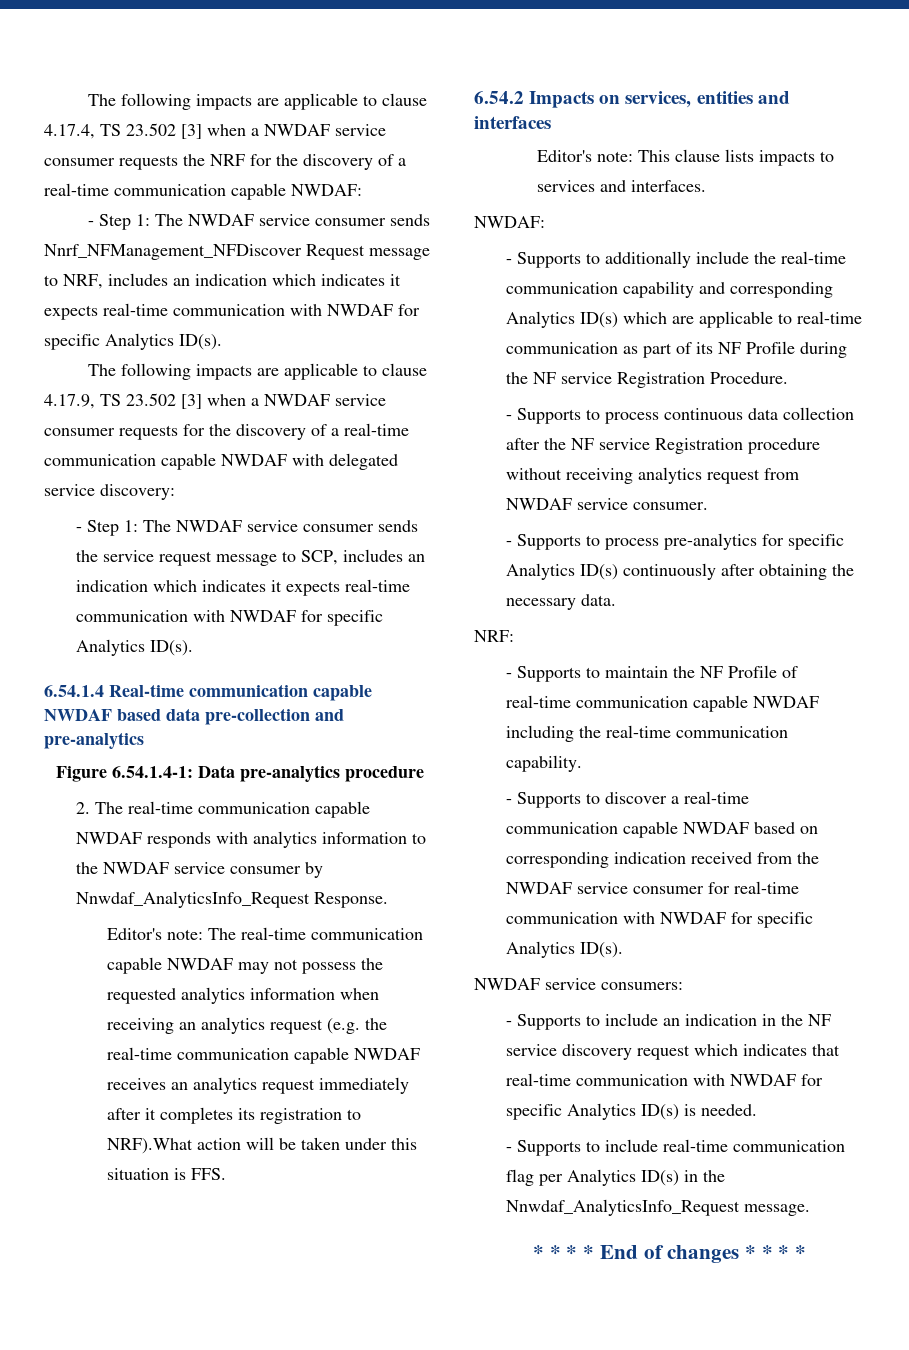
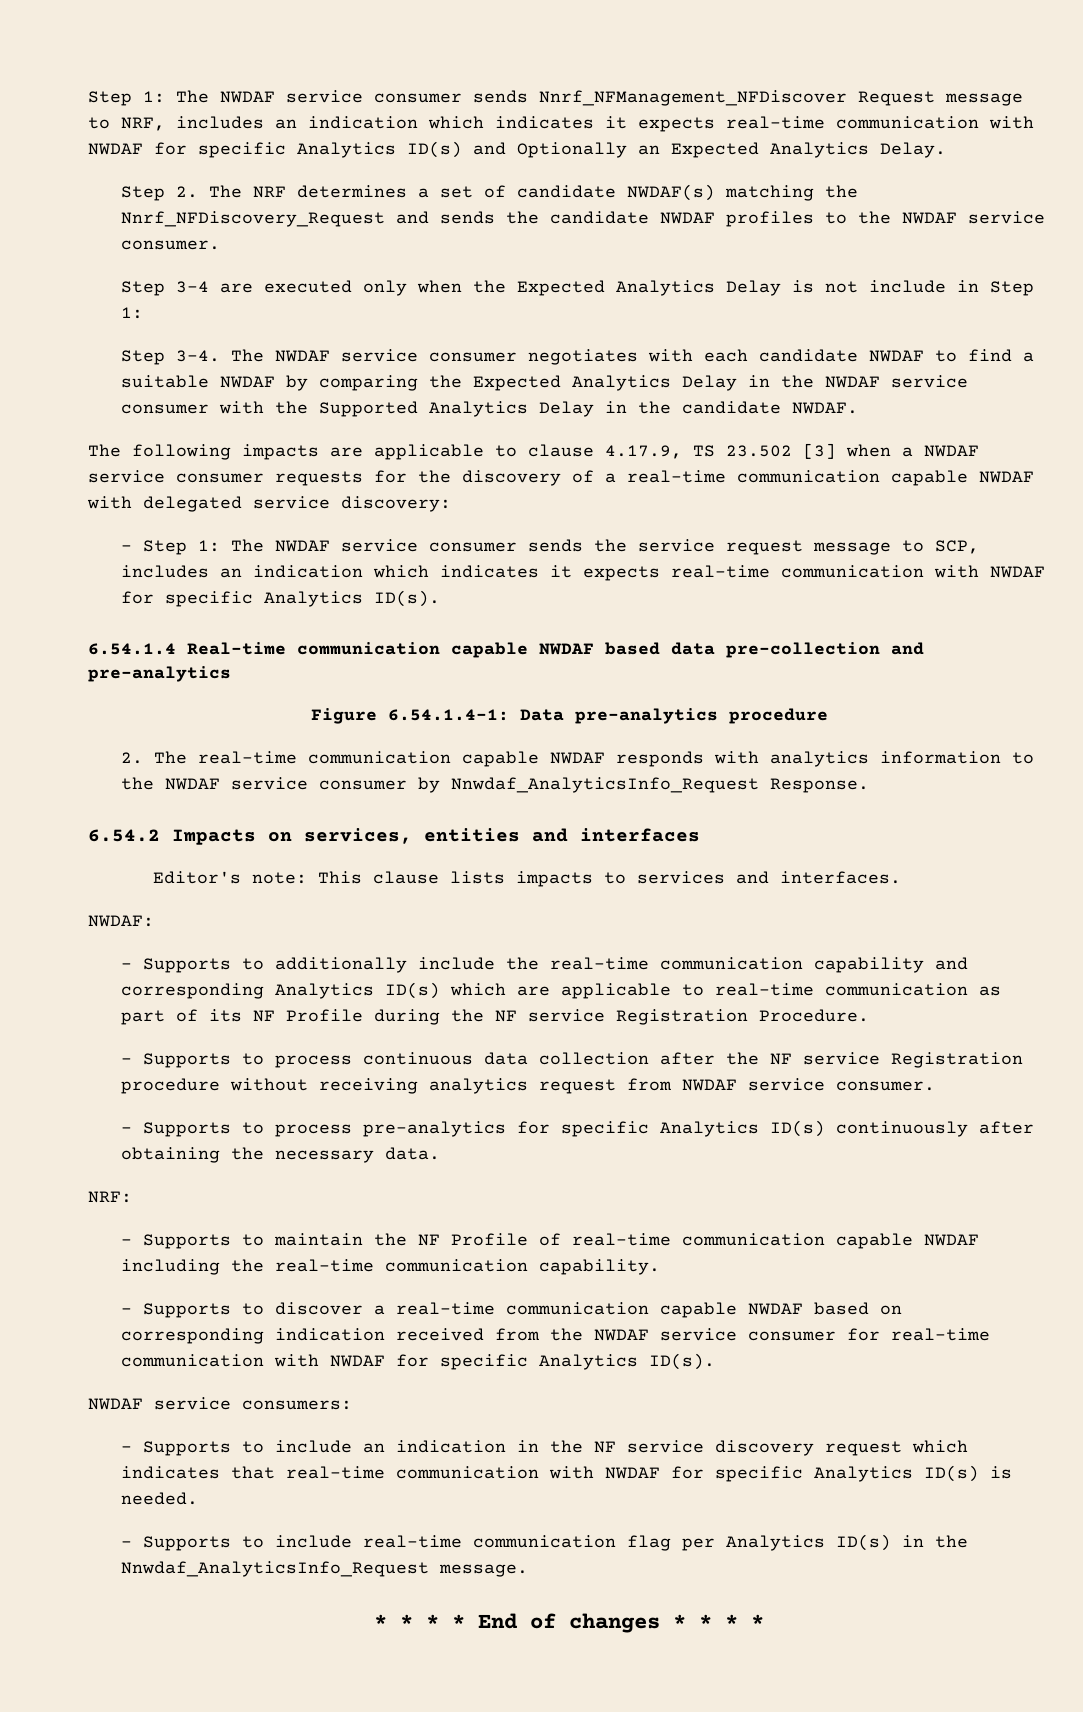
- The following impacts are applicable to clause 4.17.4, TS 23.502 [3] when a NWDAF service consumer requests the NRF for the discovery of a real-time communication capable NWDAF:
- - Step 1: The NWDAF service consumer sends Nnrf_NFManagement_NFDiscover Request message to NRF, includes an indication which indicates it expects real-time communication with NWDAF for specific Analytics ID(s).
+ Step 1: The NWDAF service consumer sends Nnrf_NFManagement_NFDiscover Request message to NRF, includes an indication which indicates it expects real-time communication with NWDAF for specific Analytics ID(s) and Optionally an Expected Analytics Delay.
+ Step 2. The NRF determines a set of candidate NWDAF(s) matching the Nnrf_NFDiscovery_Request and sends the candidate NWDAF profiles to the NWDAF service consumer.
+ Step 3-4 are executed only when the Expected Analytics Delay is not include in Step 1:
+ Step 3-4. The NWDAF service consumer negotiates with each candidate NWDAF to find a suitable NWDAF by comparing the Expected Analytics Delay in the NWDAF service consumer with the Supported Analytics Delay in the candidate NWDAF.
- Editor's note: The real-time communication capable NWDAF may not possess the requested analytics information when receiving an analytics request (e.g. the real-time communication capable NWDAF receives an analytics request immediately after it completes its registration to NRF).What action will be taken under this situation is FFS.

